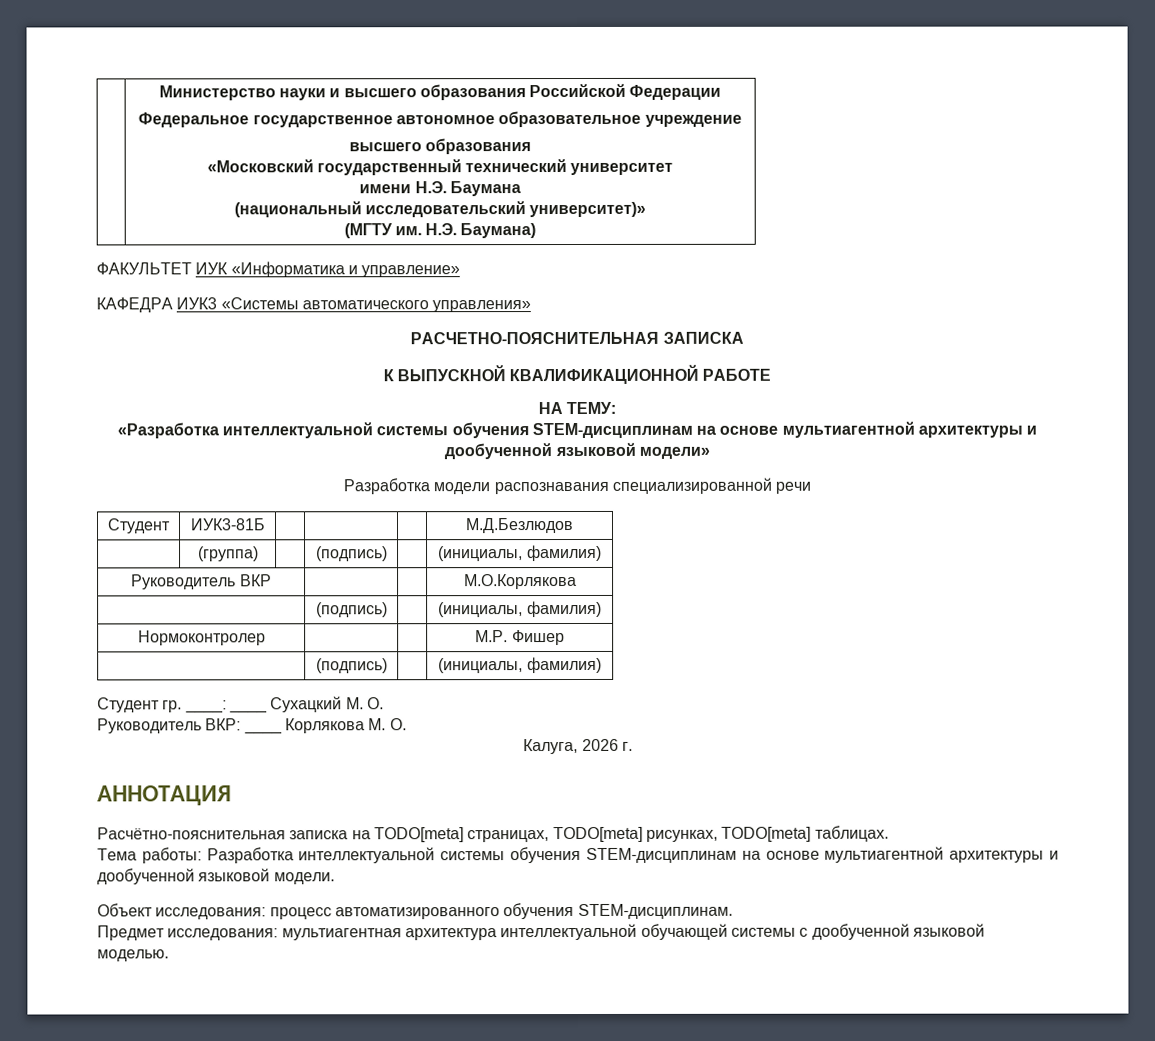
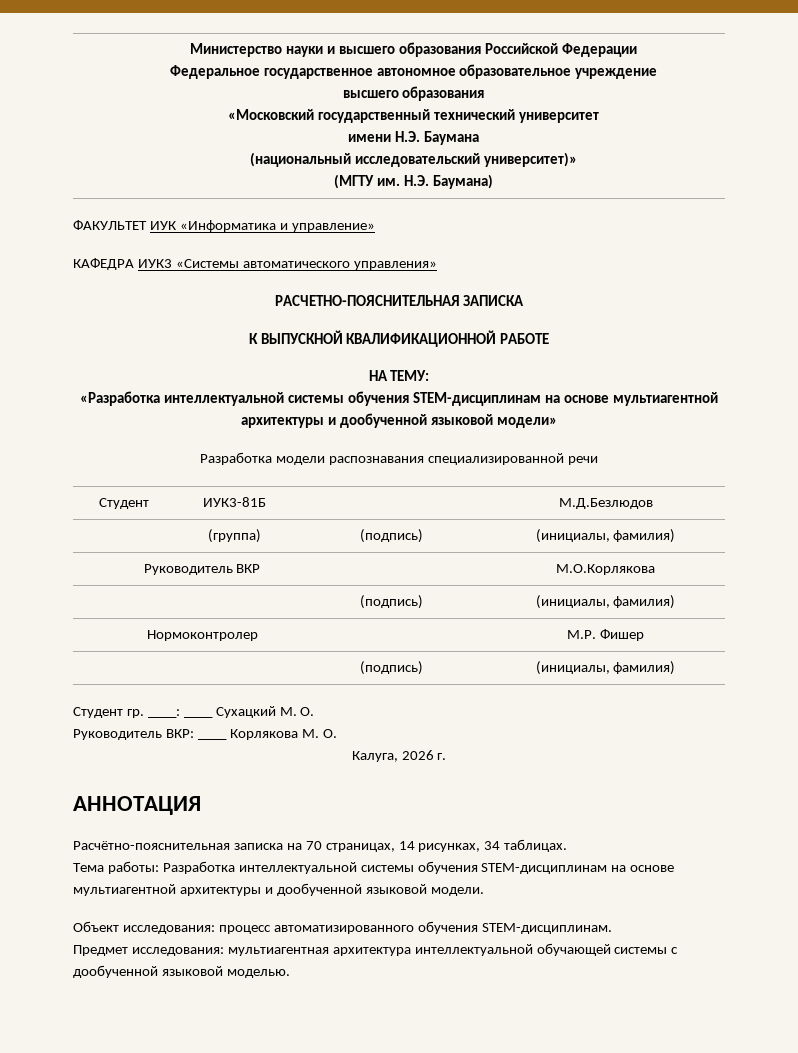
- Расчётно-пояснительная записка на TODO[meta] страницах, TODO[meta] рисунках, TODO[meta] таблицах.
+ Расчётно-пояснительная записка на 70 страницах, 14 рисунках, 34 таблицах.

